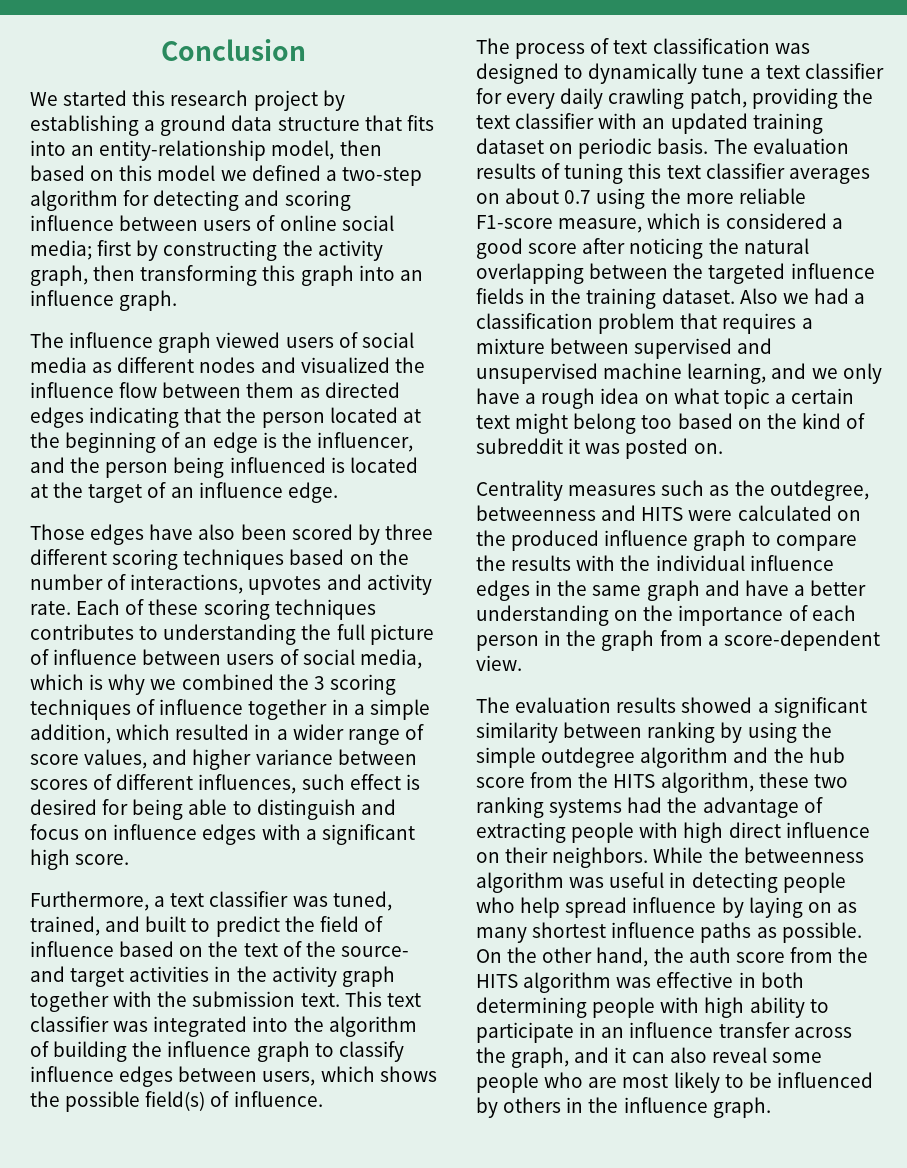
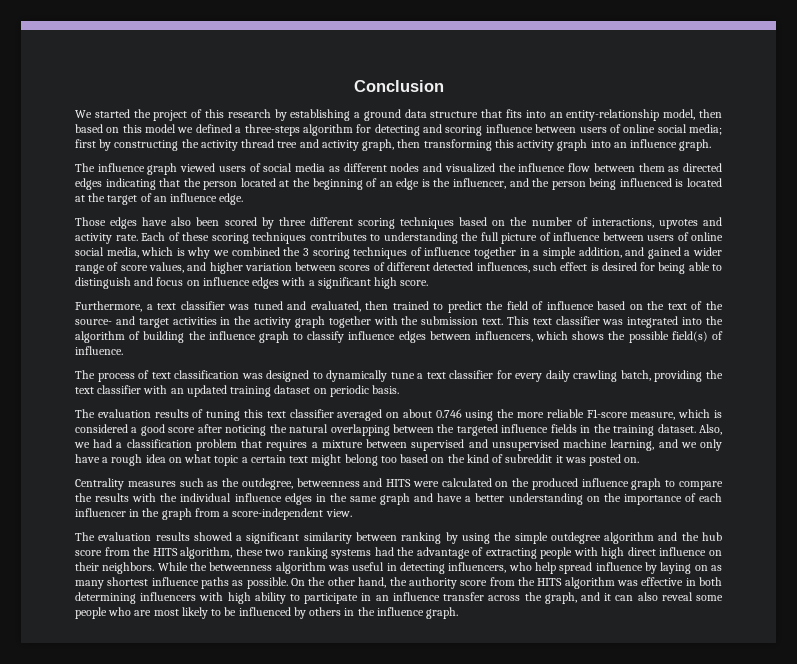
- We started this research project by establishing a ground data structure that fits into an entity-relationship model, then based on this model we defined a two-step algorithm for detecting and scoring influence between users of online social media; first by constructing the activity graph, then transforming this graph into an influence graph.
+ We started the project of this research by establishing a ground data structure that fits into an entity-relationship model, then based on this model we defined a three-steps algorithm for detecting and scoring influence between users of online social media; first by constructing the activity thread tree and activity graph, then transforming this activity graph into an influence graph.
- Each of these scoring techniques contributes to understanding the full picture of influence between users of social media, which is why we combined the 3 scoring techniques of influence together in a simple addition, which resulted in a wider range of score values, and higher variance between scores of different influences, such effect is desired for being able to distinguish and focus on influence edges with a significant high score.
+ Each of these scoring techniques contributes to understanding the full picture of influence between users of online social media, which is why we combined the 3 scoring techniques of influence together in a simple addition, and gained a wider range of score values, and higher variation between scores of different detected influences, such effect is desired for being able to distinguish and focus on influence edges with a significant high score.
- Furthermore, a text classifier was tuned, trained, and built to predict the field of influence based on the text of the source- and target activities in the activity graph together with the submission text.
+ Furthermore, a text classifier was tuned and evaluated, then trained to predict the field of influence based on the text of the source- and target activities in the activity graph together with the submission text.
- This text classifier was integrated into the algorithm of building the influence graph to classify influence edges between users, which shows the possible field(s) of influence.
+ This text classifier was integrated into the algorithm of building the influence graph to classify influence edges between influencers, which shows the possible field(s) of influence.
- The process of text classification was designed to dynamically tune a text classifier for every daily crawling patch, providing the text classifier with an updated training dataset on periodic basis. The evaluation results of tuning this text classifier averages on about 0.7 using the more reliable F1-score measure, which is considered a good score after noticing the natural overlapping between the targeted influence fields in the training dataset.
+ The process of text classification was designed to dynamically tune a text classifier for every daily crawling batch, providing the text classifier with an updated training dataset on periodic basis.
+ The evaluation results of tuning this text classifier averaged on about 0.746 using the more reliable F1-score measure, which is considered a good score after noticing the natural overlapping between the targeted influence fields in the training dataset.
- Also we had a classification problem that requires a mixture between supervised and unsupervised machine learning, and we only have a rough idea on what topic a certain text might belong too based on the kind of subreddit it was posted on.
+ Also, we had a classification problem that requires a mixture between supervised and unsupervised machine learning, and we only have a rough idea on what topic a certain text might belong too based on the kind of subreddit it was posted on.
- Centrality measures such as the outdegree, betweenness and HITS were calculated on the produced influence graph to compare the results with the individual influence edges in the same graph and have a better understanding on the importance of each person in the graph from a score-dependent view.
+ Centrality measures such as the outdegree, betweenness and HITS were calculated on the produced influence graph to compare the results with the individual influence edges in the same graph and have a better understanding on the importance of each influencer in the graph from a score-independent view.
- While the betweenness algorithm was useful in detecting people who help spread influence by laying on as many shortest influence paths as possible.
+ While the betweenness algorithm was useful in detecting influencers, who help spread influence by laying on as many shortest influence paths as possible.
- On the other hand, the auth score from the HITS algorithm was effective in both determining people with high ability to participate in an influence transfer across the graph, and it can also reveal some people who are most likely to be influenced by others in the influence graph.
+ On the other hand, the authority score from the HITS algorithm was effective in both determining influencers with high ability to participate in an influence transfer across the graph, and it can also reveal some people who are most likely to be influenced by others in the influence graph.

